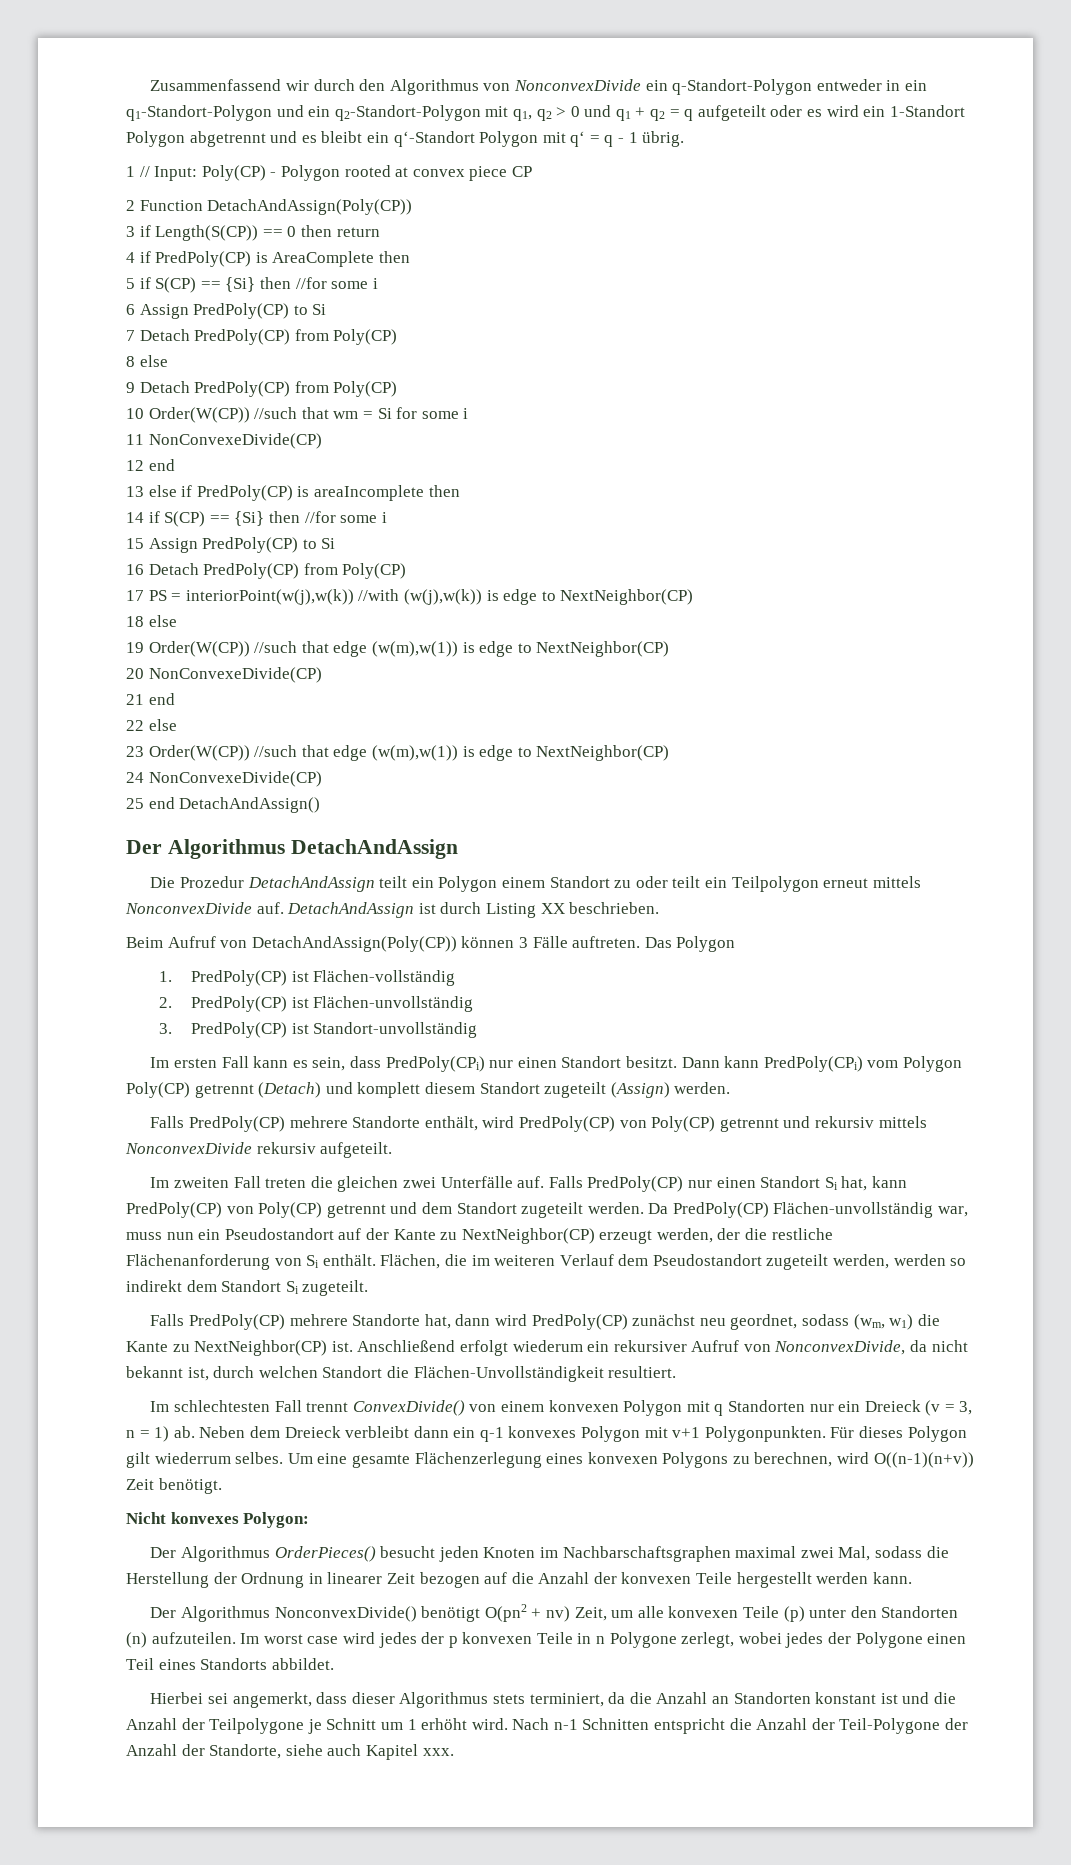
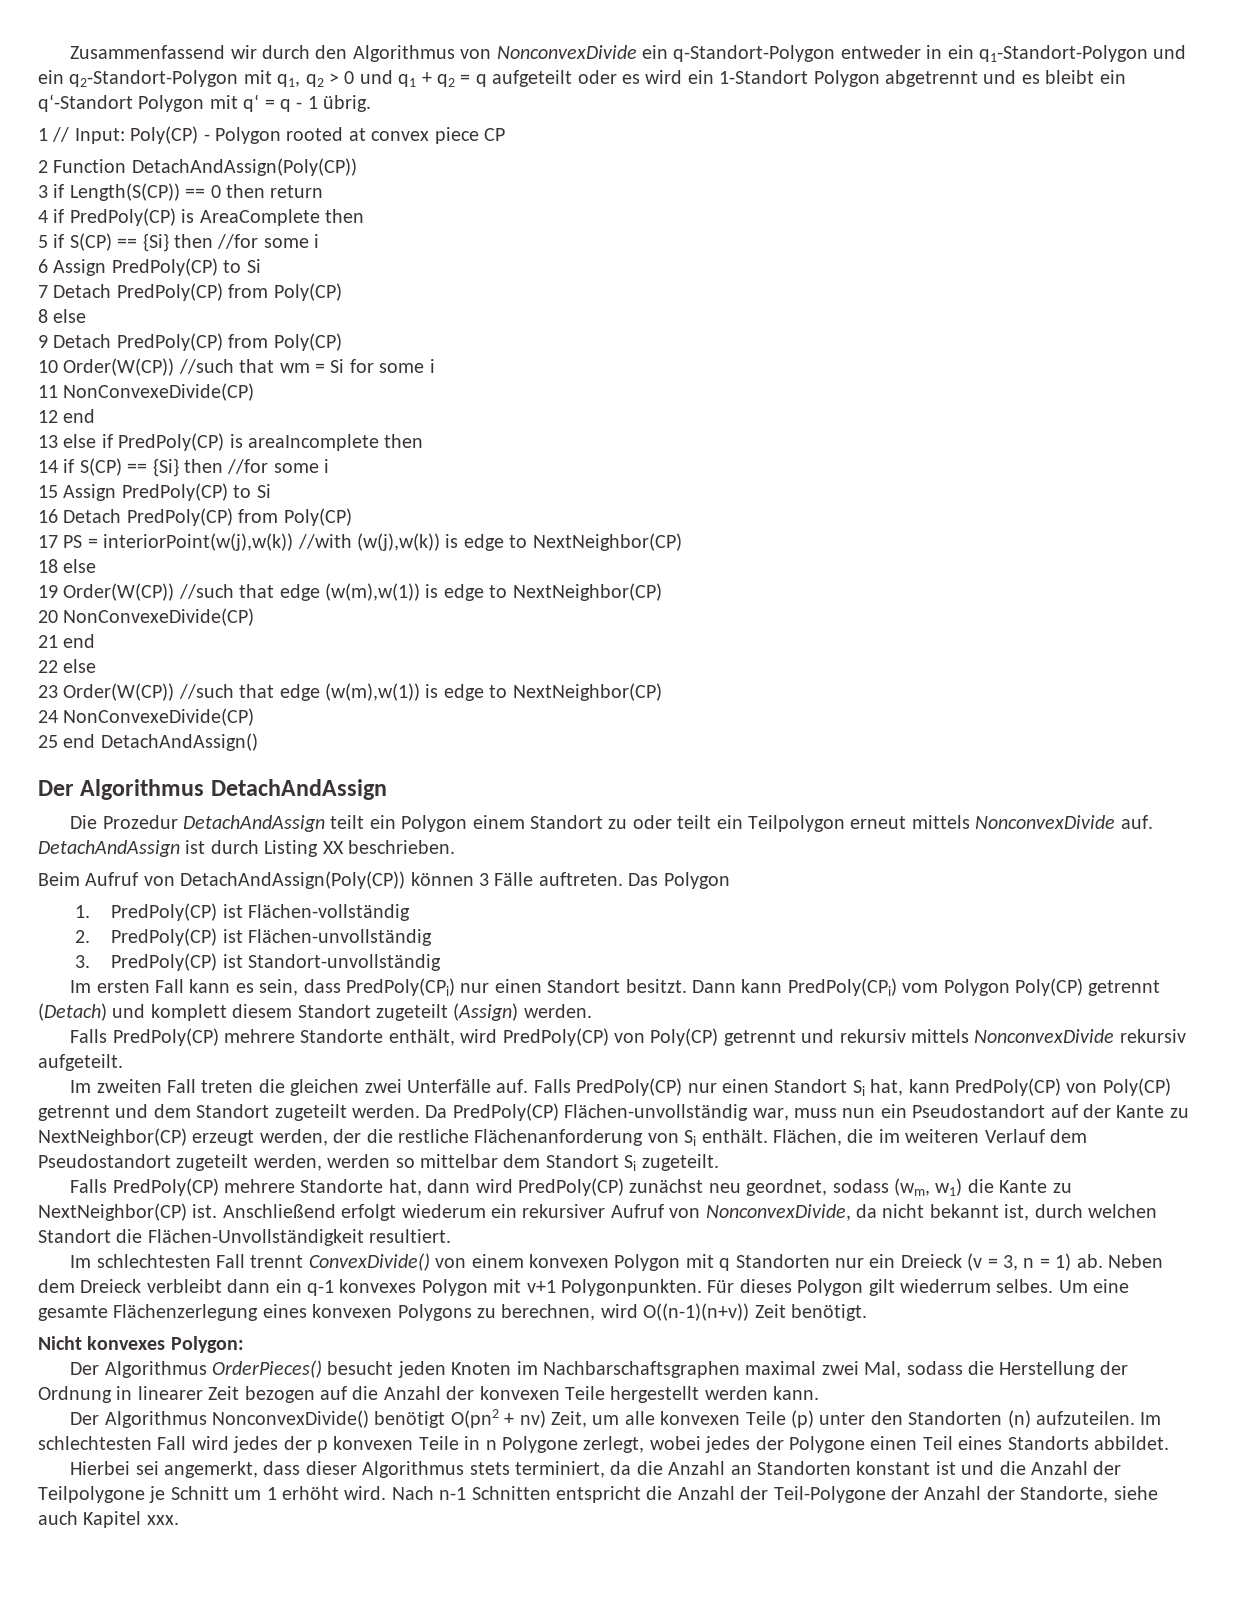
- Flächen, die im weiteren Verlauf dem Pseudostandort zugeteilt werden, werden so indirekt dem Standort Si zugeteilt.
+ Flächen, die im weiteren Verlauf dem Pseudostandort zugeteilt werden, werden so mittelbar dem Standort Si zugeteilt.
- Im worst case wird jedes der p konvexen Teile in n Polygone zerlegt, wobei jedes der Polygone einen Teil eines Standorts abbildet.
+ Im schlechtesten Fall wird jedes der p konvexen Teile in n Polygone zerlegt, wobei jedes der Polygone einen Teil eines Standorts abbildet.

